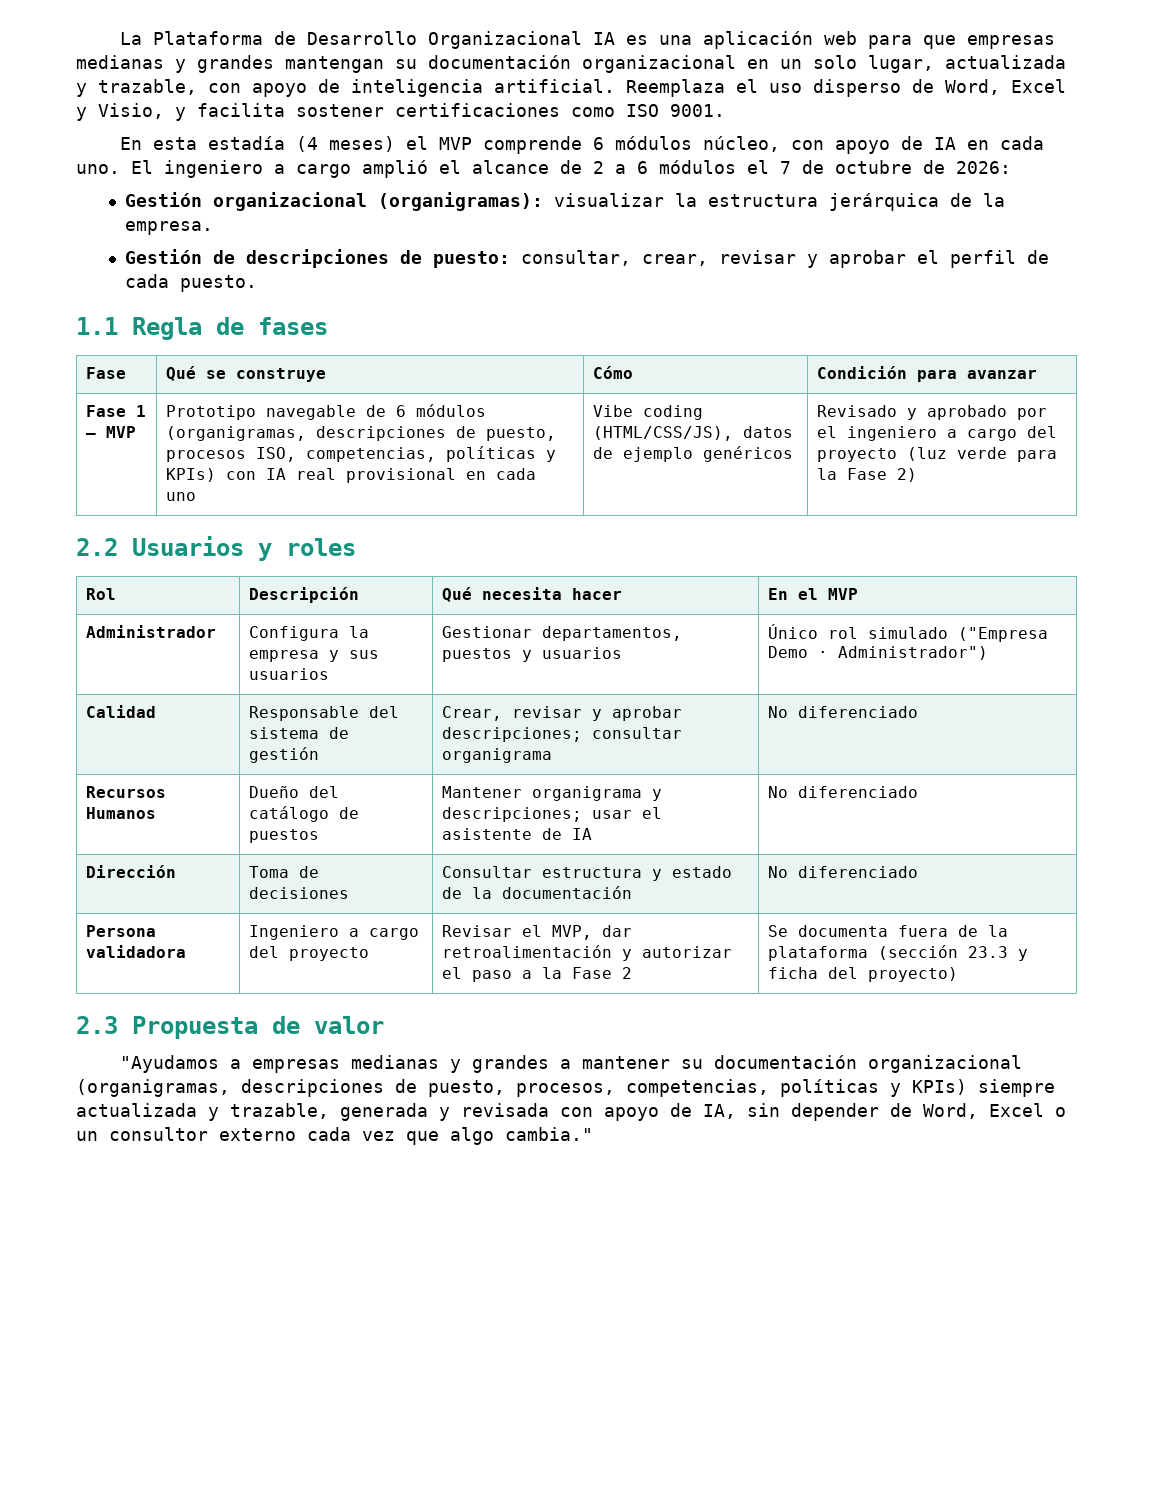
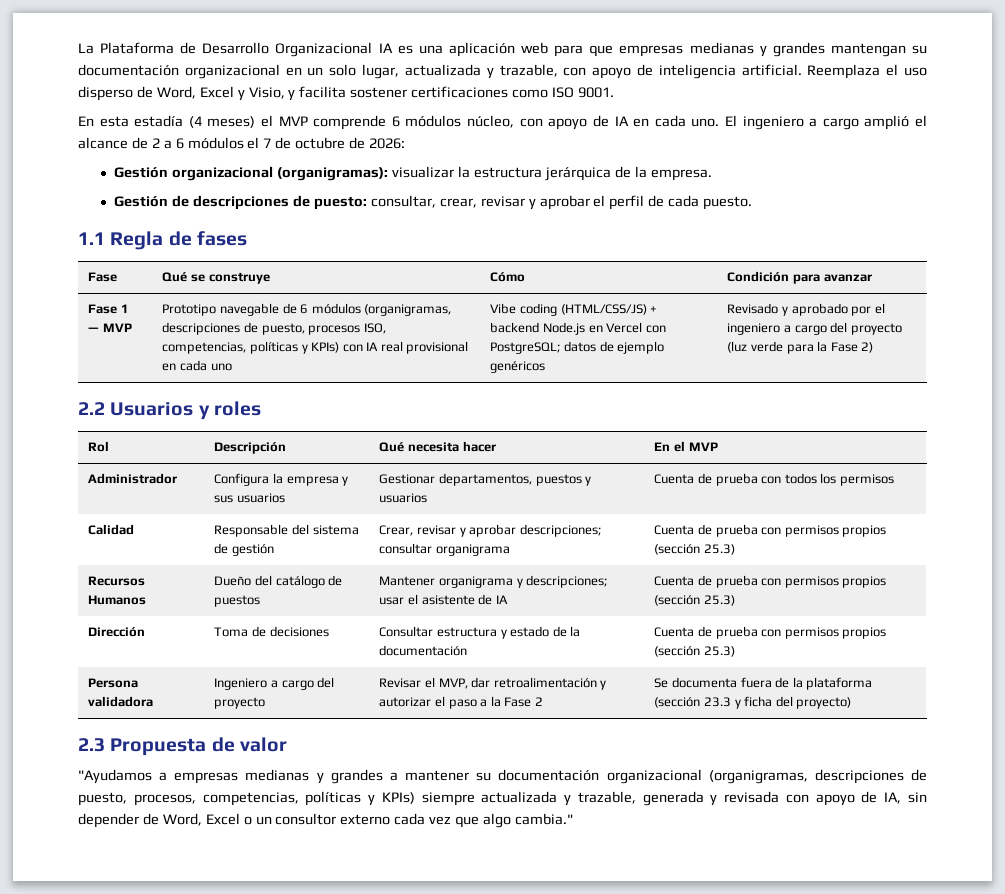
- Vibe coding (HTML/CSS/JS), datos de ejemplo genéricos
+ Vibe coding (HTML/CSS/JS) + backend Node.js en Vercel con PostgreSQL; datos de ejemplo genéricos
- Administrador | Configura la empresa y sus usuarios | Gestionar departamentos, puestos y usuarios | Único rol simulado ("Empresa Demo · Administrador")
+ Administrador | Configura la empresa y sus usuarios | Gestionar departamentos, puestos y usuarios | Cuenta de prueba con todos los permisos
- Calidad | Responsable del sistema de gestión | Crear, revisar y aprobar descripciones; consultar organigrama | No diferenciado
+ Calidad | Responsable del sistema de gestión | Crear, revisar y aprobar descripciones; consultar organigrama | Cuenta de prueba con permisos propios (sección 25.3)
- Recursos Humanos | Dueño del catálogo de puestos | Mantener organigrama y descripciones; usar el asistente de IA | No diferenciado
+ Recursos Humanos | Dueño del catálogo de puestos | Mantener organigrama y descripciones; usar el asistente de IA | Cuenta de prueba con permisos propios (sección 25.3)
- Dirección | Toma de decisiones | Consultar estructura y estado de la documentación | No diferenciado
+ Dirección | Toma de decisiones | Consultar estructura y estado de la documentación | Cuenta de prueba con permisos propios (sección 25.3)

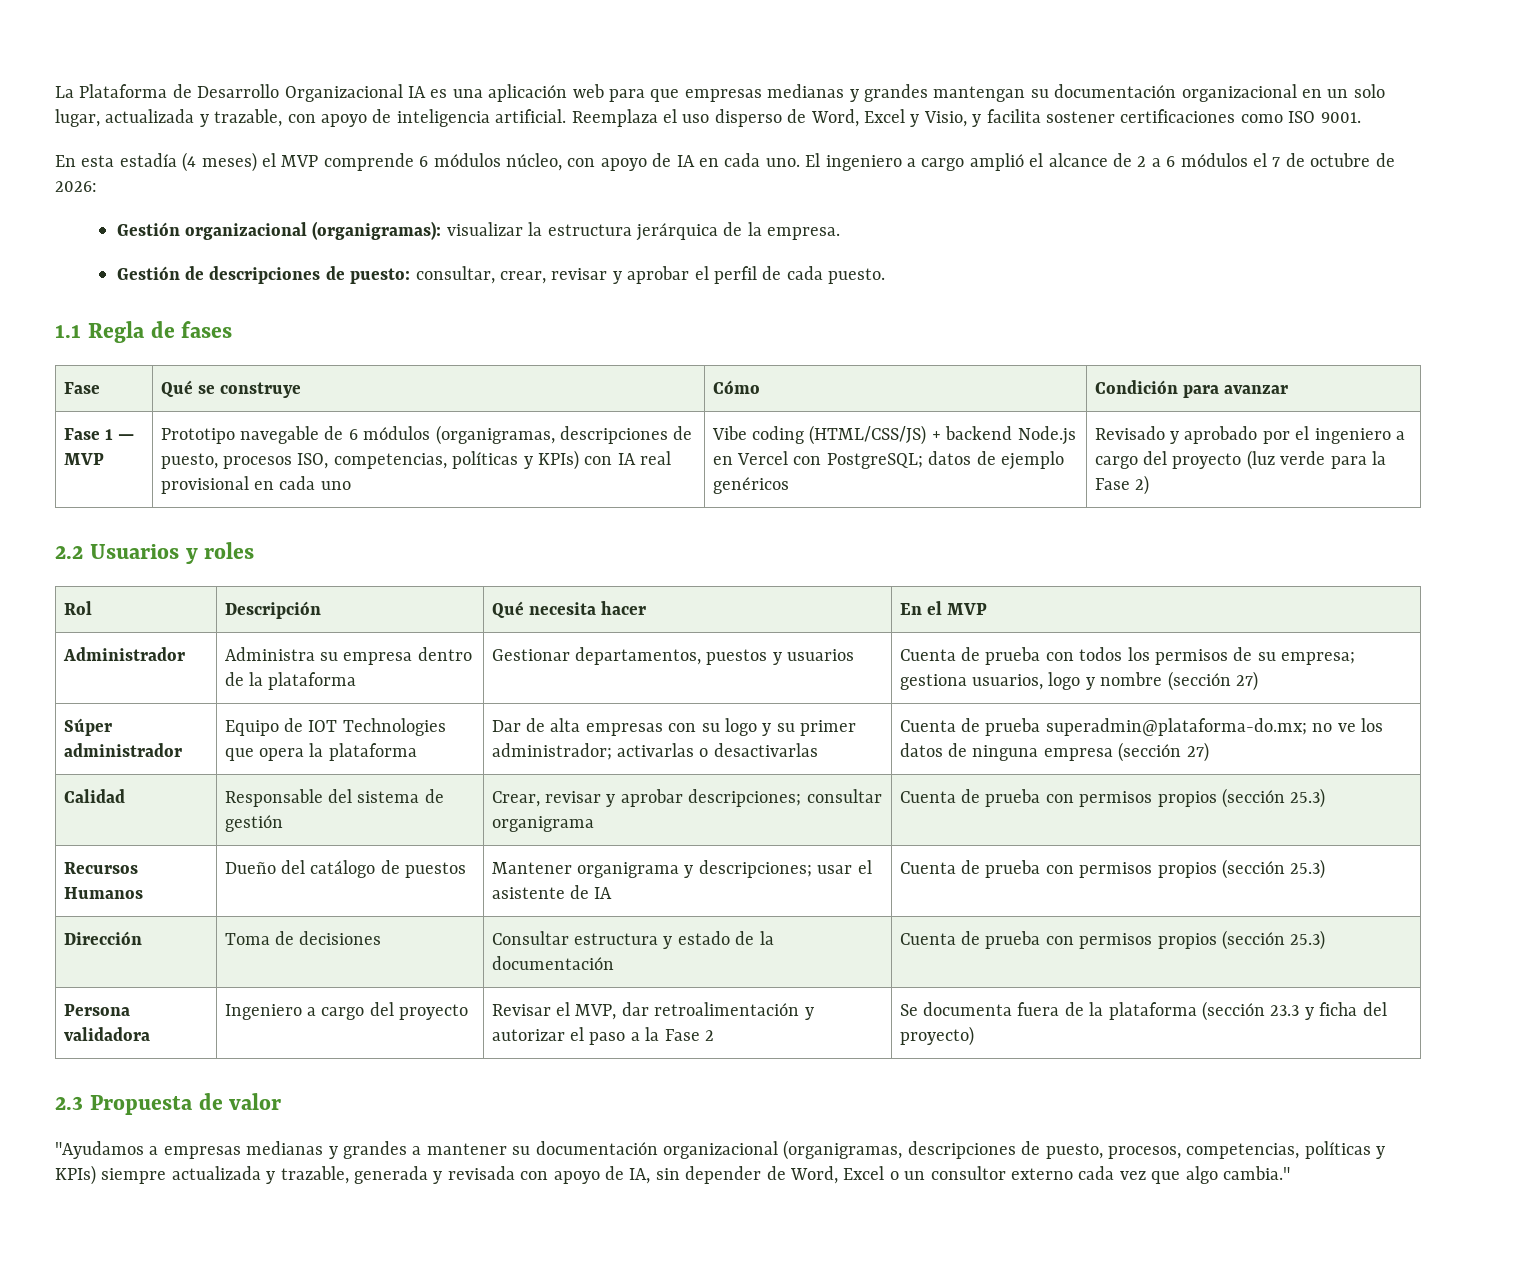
- Administrador | Configura la empresa y sus usuarios | Gestionar departamentos, puestos y usuarios | Cuenta de prueba con todos los permisos
+ Administrador | Administra su empresa dentro de la plataforma | Gestionar departamentos, puestos y usuarios | Cuenta de prueba con todos los permisos de su empresa; gestiona usuarios, logo y nombre (sección 27)
+ Súper administrador | Equipo de IOT Technologies que opera la plataforma | Dar de alta empresas con su logo y su primer administrador; activarlas o desactivarlas | Cuenta de prueba superadmin@plataforma-do.mx; no ve los datos de ninguna empresa (sección 27)

